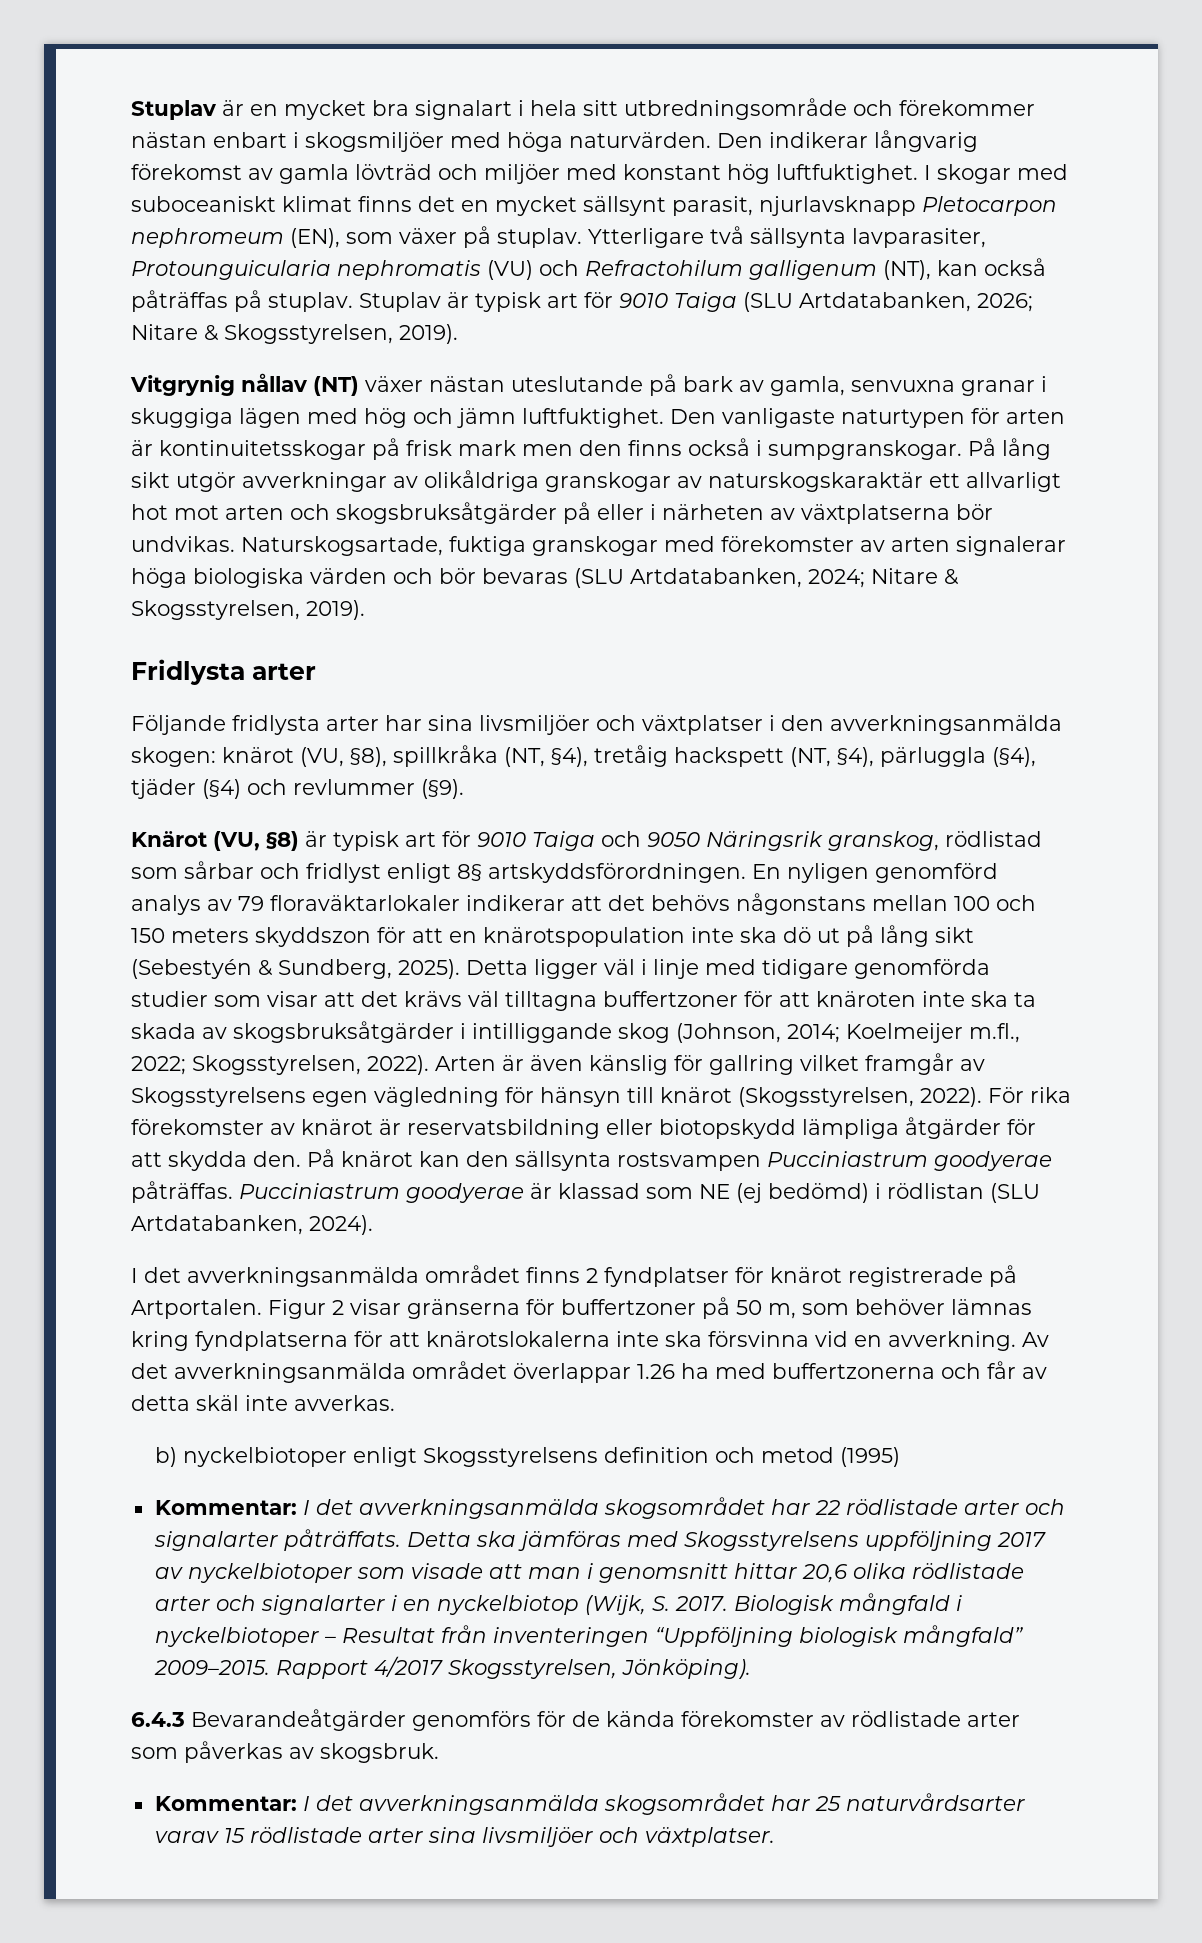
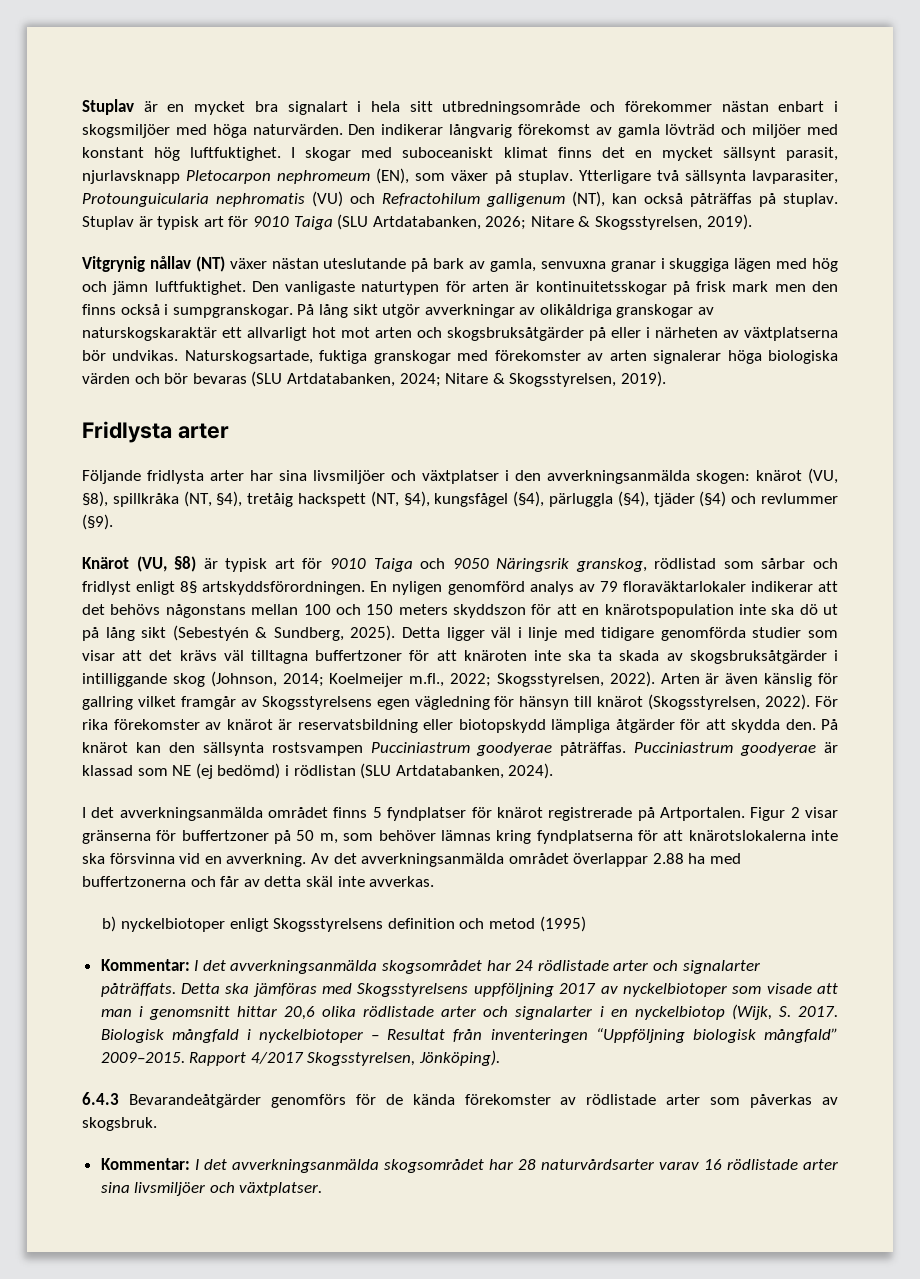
- Följande fridlysta arter har sina livsmiljöer och växtplatser i den avverkningsanmälda skogen: knärot (VU, §8), spillkråka (NT, §4), tretåig hackspett (NT, §4), pärluggla (§4), tjäder (§4) och revlummer (§9).
+ Följande fridlysta arter har sina livsmiljöer och växtplatser i den avverkningsanmälda skogen: knärot (VU, §8), spillkråka (NT, §4), tretåig hackspett (NT, §4), kungsfågel (§4), pärluggla (§4), tjäder (§4) och revlummer (§9).
- I det avverkningsanmälda området finns 2 fyndplatser för knärot registrerade på Artportalen.
+ I det avverkningsanmälda området finns 5 fyndplatser för knärot registrerade på Artportalen.
- Av det avverkningsanmälda området överlappar 1.26 ha med buffertzonerna och får av detta skäl inte avverkas.
+ Av det avverkningsanmälda området överlappar 2.88 ha med buffertzonerna och får av detta skäl inte avverkas.
- Kommentar: I det avverkningsanmälda skogsområdet har 22 rödlistade arter och signalarter påträffats.
+ Kommentar: I det avverkningsanmälda skogsområdet har 24 rödlistade arter och signalarter påträffats.
- Kommentar: I det avverkningsanmälda skogsområdet har 25 naturvårdsarter varav 15 rödlistade arter sina livsmiljöer och växtplatser.
+ Kommentar: I det avverkningsanmälda skogsområdet har 28 naturvårdsarter varav 16 rödlistade arter sina livsmiljöer och växtplatser.

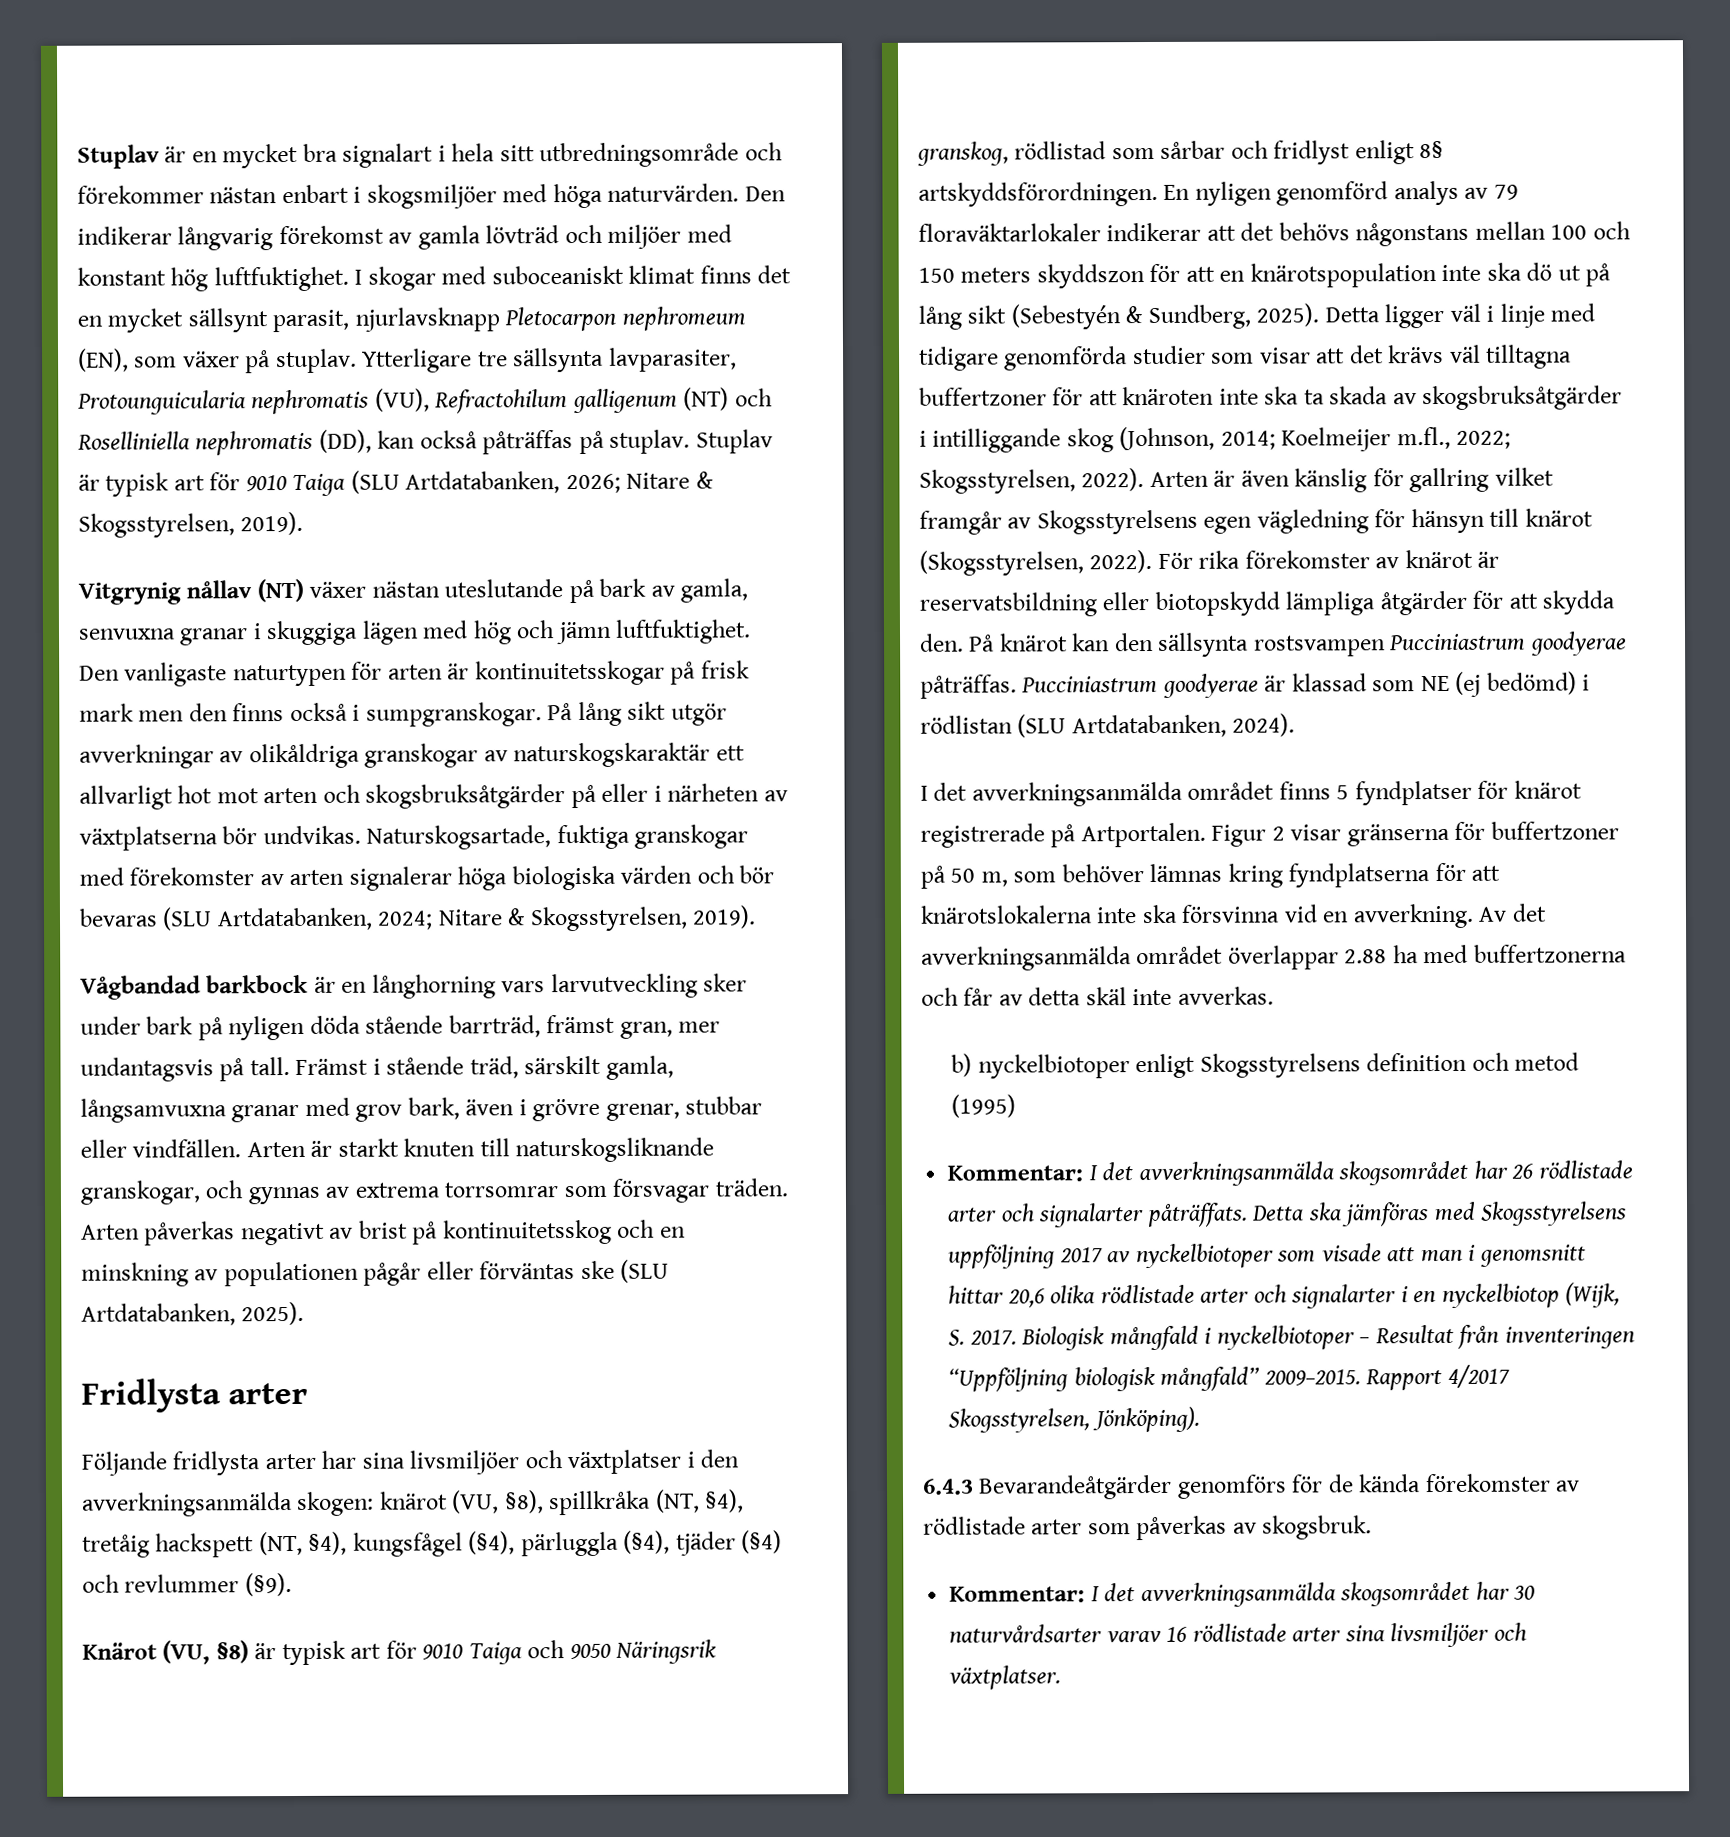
- Ytterligare två sällsynta lavparasiter, Protounguicularia nephromatis (VU) och Refractohilum galligenum (NT), kan också påträffas på stuplav.
+ Ytterligare tre sällsynta lavparasiter, Protounguicularia nephromatis (VU), Refractohilum galligenum (NT) och Roselliniella nephromatis (DD), kan också påträffas på stuplav.
+ Vågbandad barkbock är en långhorning vars larvutveckling sker under bark på nyligen döda stående barrträd, främst gran, mer undantagsvis på tall. Främst i stående träd, särskilt gamla, långsamvuxna granar med grov bark, även i grövre grenar, stubbar eller vindfällen. Arten är starkt knuten till naturskogsliknande granskogar, och gynnas av extrema torrsomrar som försvagar träden. Arten påverkas negativt av brist på kontinuitetsskog och en minskning av populationen pågår eller förväntas ske (SLU Artdatabanken, 2025).
- Kommentar: I det avverkningsanmälda skogsområdet har 24 rödlistade arter och signalarter påträffats.
+ Kommentar: I det avverkningsanmälda skogsområdet har 26 rödlistade arter och signalarter påträffats.
- Kommentar: I det avverkningsanmälda skogsområdet har 28 naturvårdsarter varav 16 rödlistade arter sina livsmiljöer och växtplatser.
+ Kommentar: I det avverkningsanmälda skogsområdet har 30 naturvårdsarter varav 16 rödlistade arter sina livsmiljöer och växtplatser.

